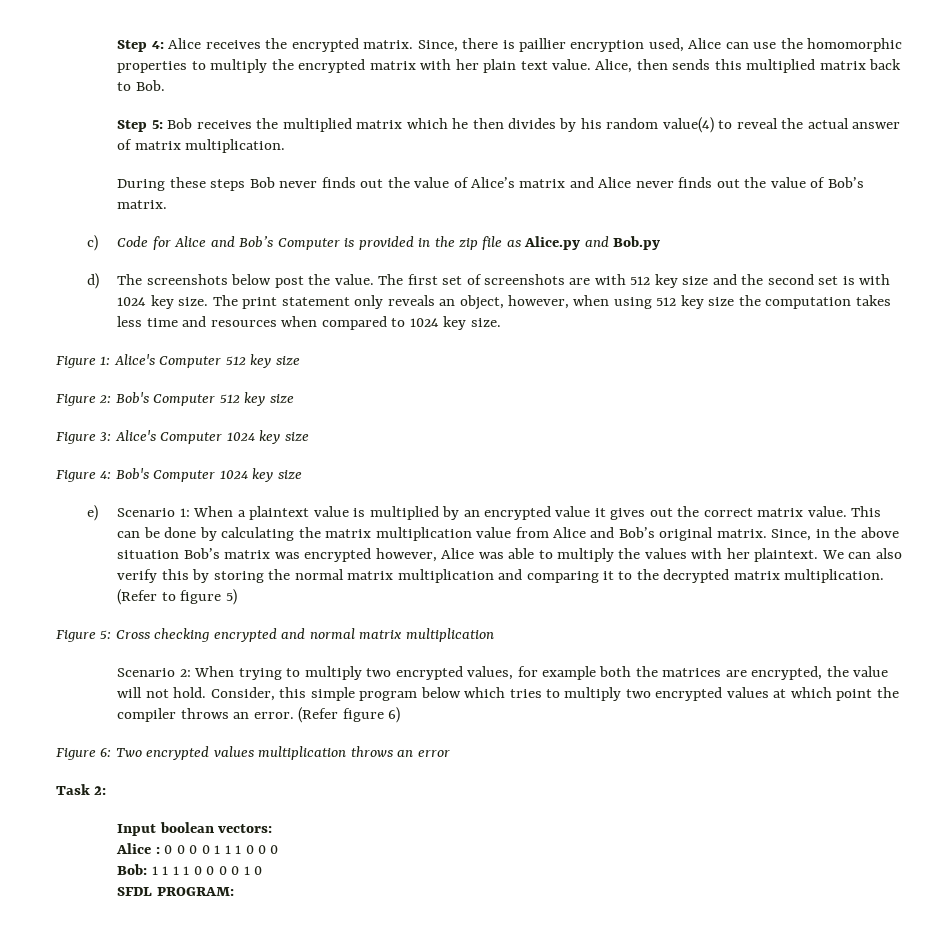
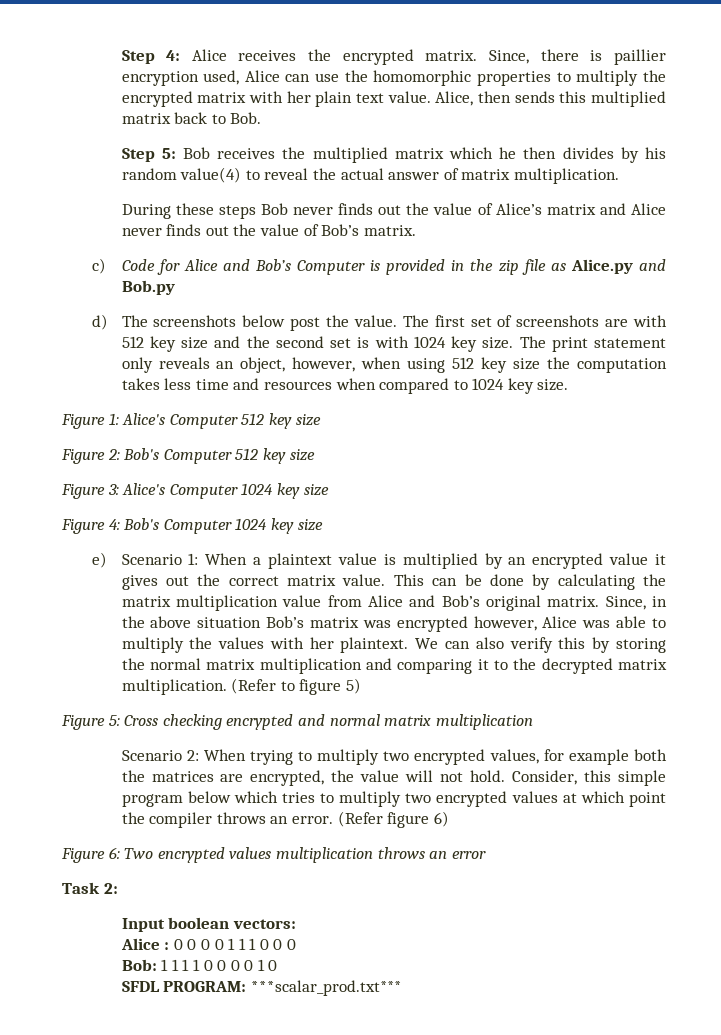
- SFDL PROGRAM:
+ SFDL PROGRAM: ***scalar_prod.txt***

